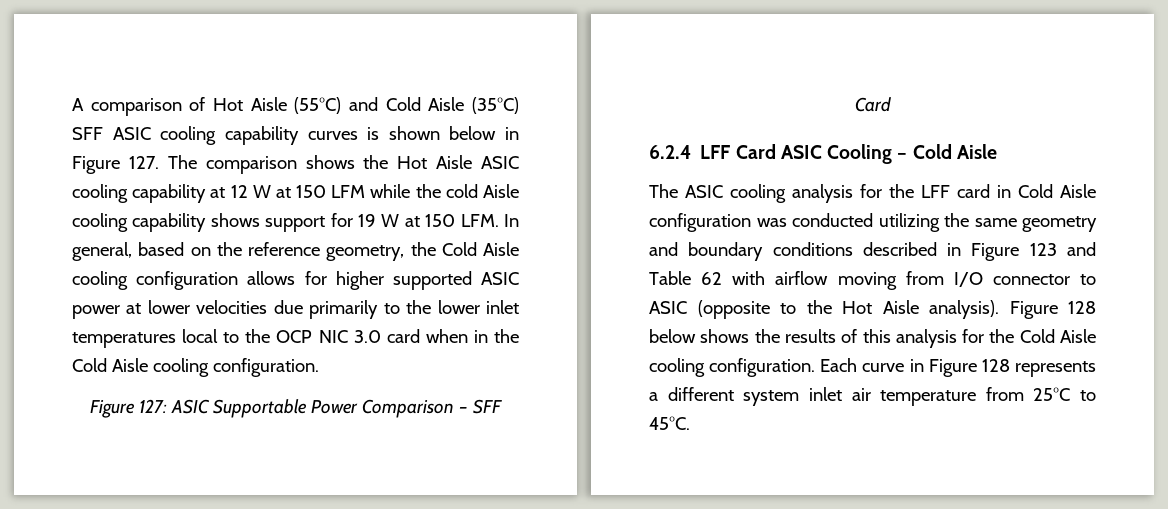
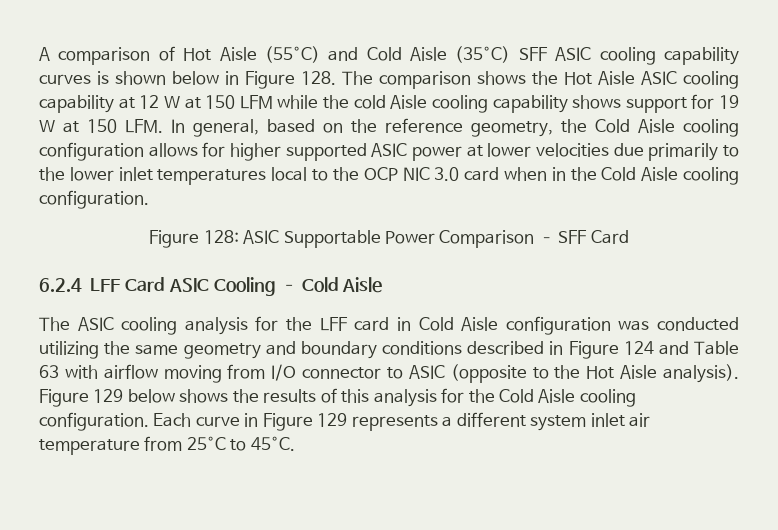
- A comparison of Hot Aisle (55°C) and Cold Aisle (35°C) SFF ASIC cooling capability curves is shown below in Figure 127. The comparison shows the Hot Aisle ASIC cooling capability at 12 W at 150 LFM while the cold Aisle cooling capability shows support for 19 W at 150 LFM. In general, based on the reference geometry, the Cold Aisle cooling configuration allows for higher supported ASIC power at lower velocities due primarily to the lower inlet temperatures local to the OCP NIC 3.0 card when in the Cold Aisle cooling configuration.
+ A comparison of Hot Aisle (55°C) and Cold Aisle (35°C) SFF ASIC cooling capability curves is shown below in Figure 128. The comparison shows the Hot Aisle ASIC cooling capability at 12 W at 150 LFM while the cold Aisle cooling capability shows support for 19 W at 150 LFM. In general, based on the reference geometry, the Cold Aisle cooling configuration allows for higher supported ASIC power at lower velocities due primarily to the lower inlet temperatures local to the OCP NIC 3.0 card when in the Cold Aisle cooling configuration.
- Figure 127: ASIC Supportable Power Comparison – SFF Card
+ Figure 128: ASIC Supportable Power Comparison – SFF Card
- The ASIC cooling analysis for the LFF card in Cold Aisle configuration was conducted utilizing the same geometry and boundary conditions described in Figure 123 and Table 62 with airflow moving from I/O connector to ASIC (opposite to the Hot Aisle analysis).
+ The ASIC cooling analysis for the LFF card in Cold Aisle configuration was conducted utilizing the same geometry and boundary conditions described in Figure 124 and Table 63 with airflow moving from I/O connector to ASIC (opposite to the Hot Aisle analysis).
- Figure 128 below shows the results of this analysis for the Cold Aisle cooling configuration.
+ Figure 129 below shows the results of this analysis for the Cold Aisle cooling configuration.
- Each curve in Figure 128 represents a different system inlet air temperature from 25°C to 45°C.
+ Each curve in Figure 129 represents a different system inlet air temperature from 25°C to 45°C.

